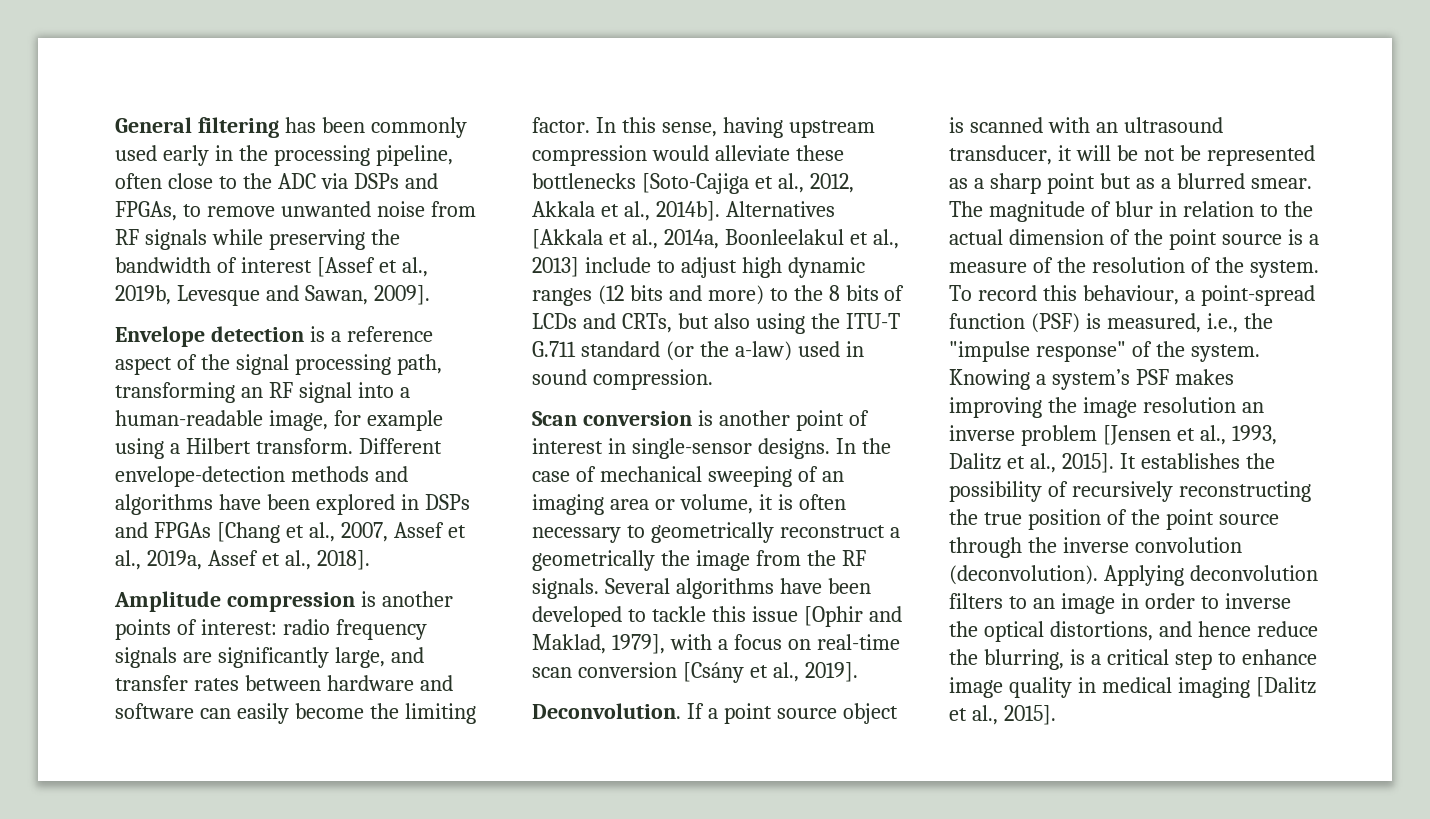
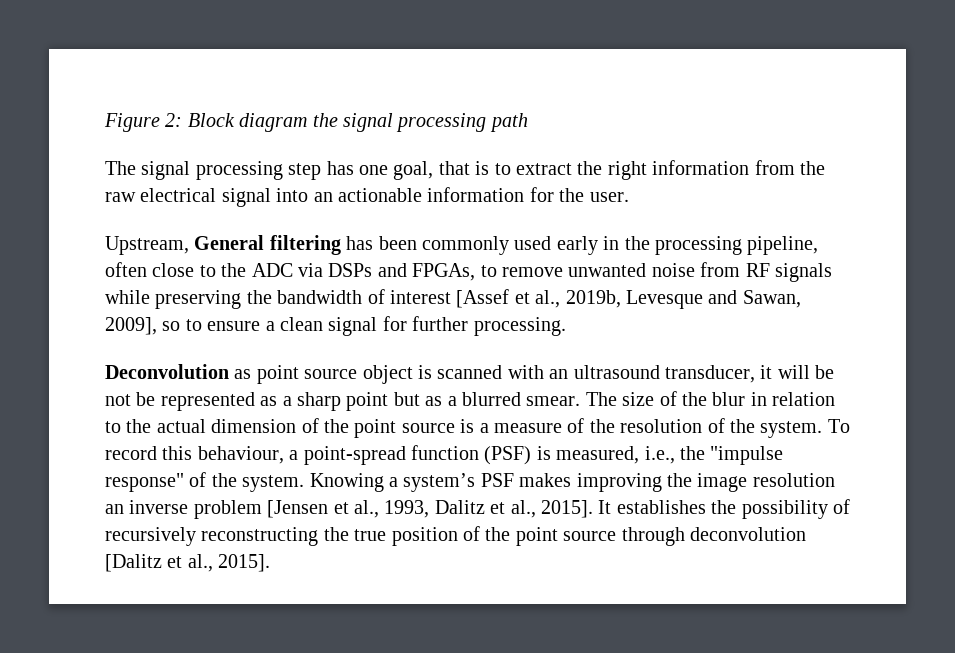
- General filtering has been commonly used early in the processing pipeline, often close to the ADC via DSPs and FPGAs, to remove unwanted noise from RF signals while preserving the bandwidth of interest [Assef et al., 2019b, Levesque and Sawan, 2009].
- Envelope detection is a reference aspect of the signal processing path, transforming an RF signal into a human-readable image, for example using a Hilbert transform. Different envelope-detection methods and algorithms have been explored in DSPs and FPGAs [Chang et al., 2007, Assef et al., 2019a, Assef et al., 2018].
- Amplitude compression is another points of interest: radio frequency signals are significantly large, and transfer rates between hardware and software can easily become the limiting factor. In this sense, having upstream compression would alleviate these bottlenecks [Soto-Cajiga et al., 2012, Akkala et al., 2014b]. Alternatives [Akkala et al., 2014a, Boonleelakul et al., 2013] include to adjust high dynamic ranges (12 bits and more) to the 8 bits of LCDs and CRTs, but also using the ITU-T G.711 standard (or the a-law) used in sound compression.
- Scan conversion is another point of interest in single-sensor designs. In the case of mechanical sweeping of an imaging area or volume, it is often necessary to geometrically reconstruct a geometrically the image from the RF signals. Several algorithms have been developed to tackle this issue [Ophir and Maklad, 1979], with a focus on real-time scan conversion [Csány et al., 2019].
- Deconvolution. If a point source object is scanned with an ultrasound transducer, it will be not be represented as a sharp point but as a blurred smear.
+ Figure 2: Block diagram the signal processing path
+ The signal processing step has one goal, that is to extract the right information from the raw electrical signal into an actionable information for the user.
+ Upstream, General filtering has been commonly used early in the processing pipeline, often close to the ADC via DSPs and FPGAs, to remove unwanted noise from RF signals while preserving the bandwidth of interest [Assef et al., 2019b, Levesque and Sawan, 2009], so to ensure a clean signal for further processing.
+ Deconvolution as point source object is scanned with an ultrasound transducer, it will be not be represented as a sharp point but as a blurred smear.
- The magnitude of blur in relation to the actual dimension of the point source is a measure of the resolution of the system.
+ The size of the blur in relation to the actual dimension of the point source is a measure of the resolution of the system.
- It establishes the possibility of recursively reconstructing the true position of the point source through the inverse convolution (deconvolution). Applying deconvolution filters to an image in order to inverse the optical distortions, and hence reduce the blurring, is a critical step to enhance image quality in medical imaging [Dalitz et al., 2015].
+ It establishes the possibility of recursively reconstructing the true position of the point source through deconvolution [Dalitz et al., 2015].

